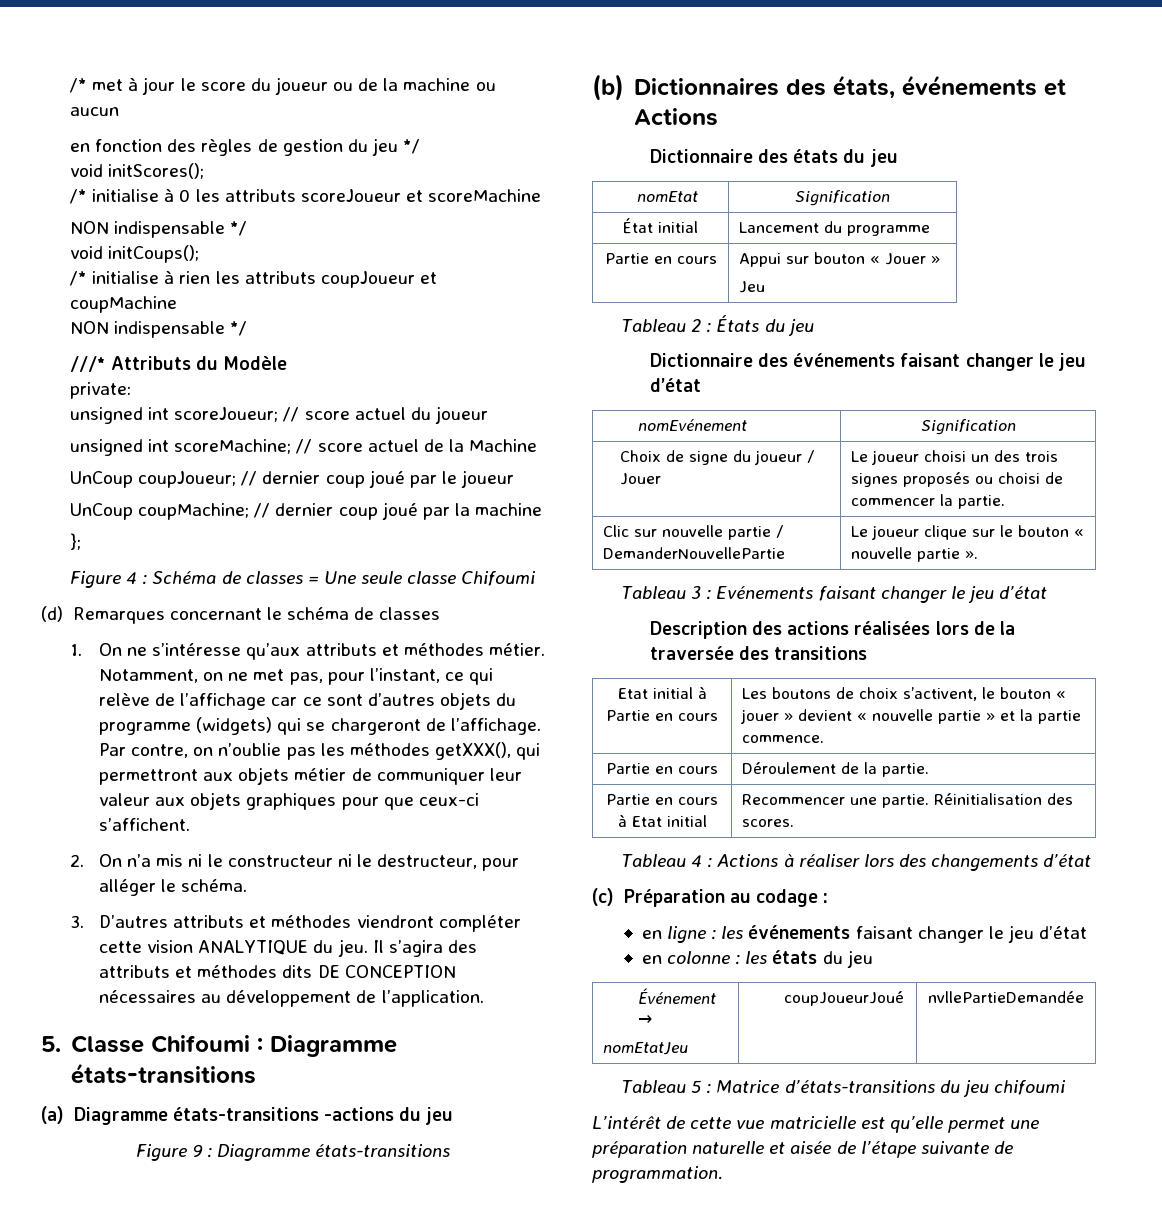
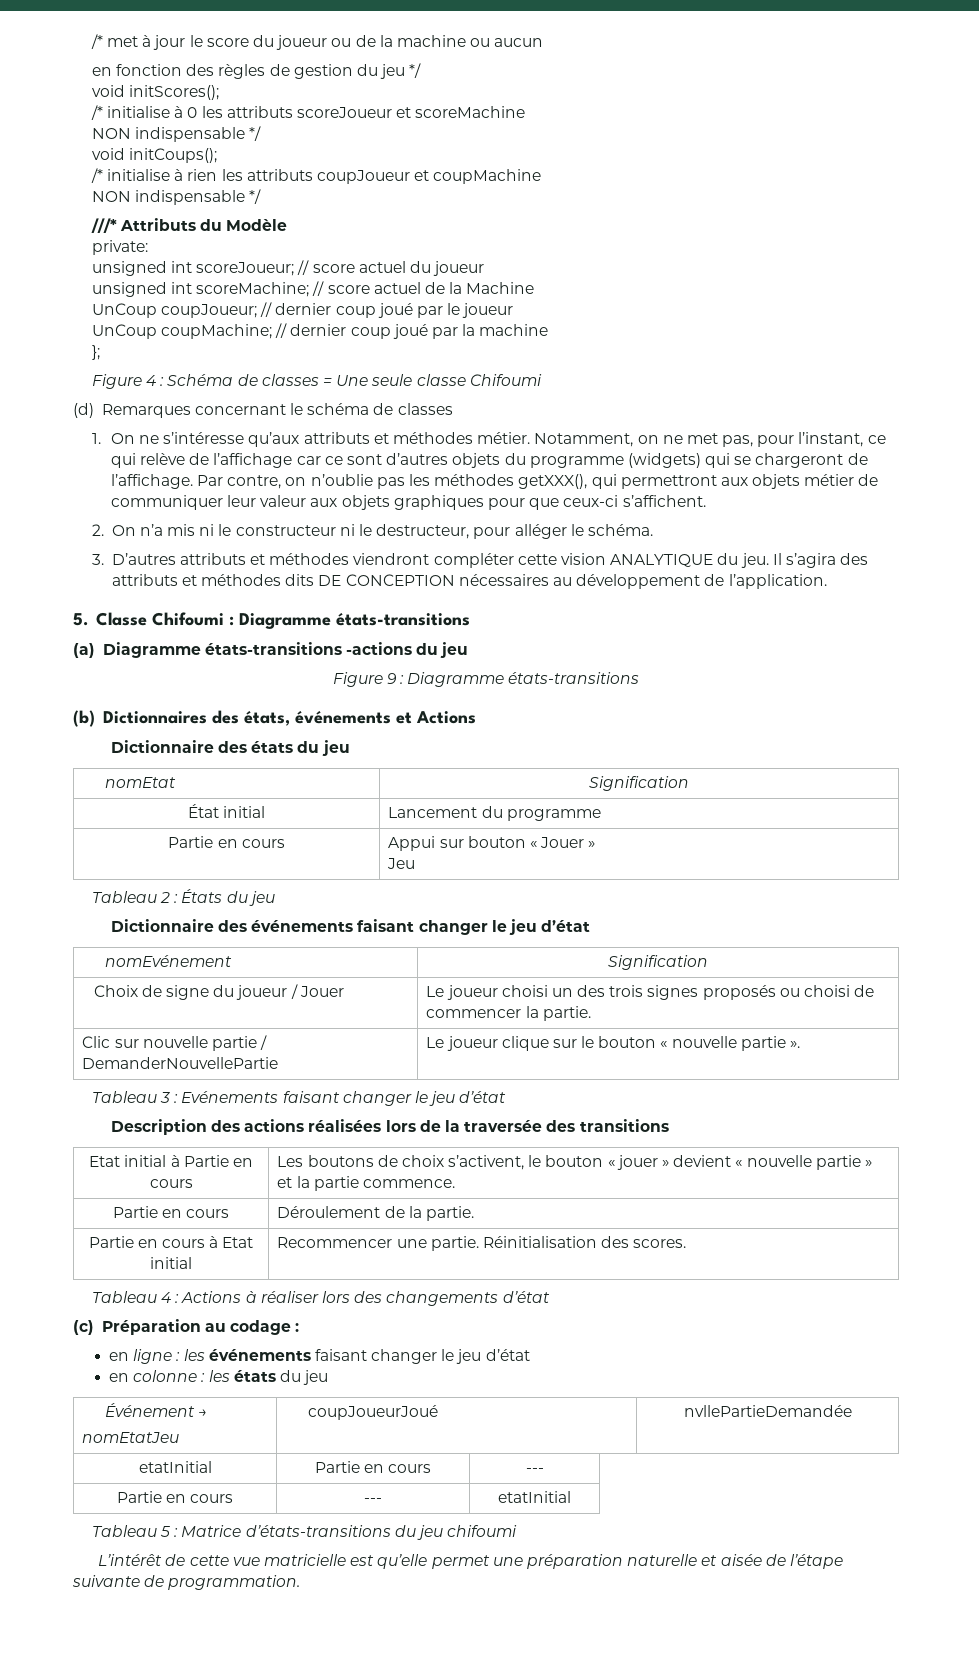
+ etatInitial | Partie en cours | ---
+ Partie en cours | --- | etatInitial

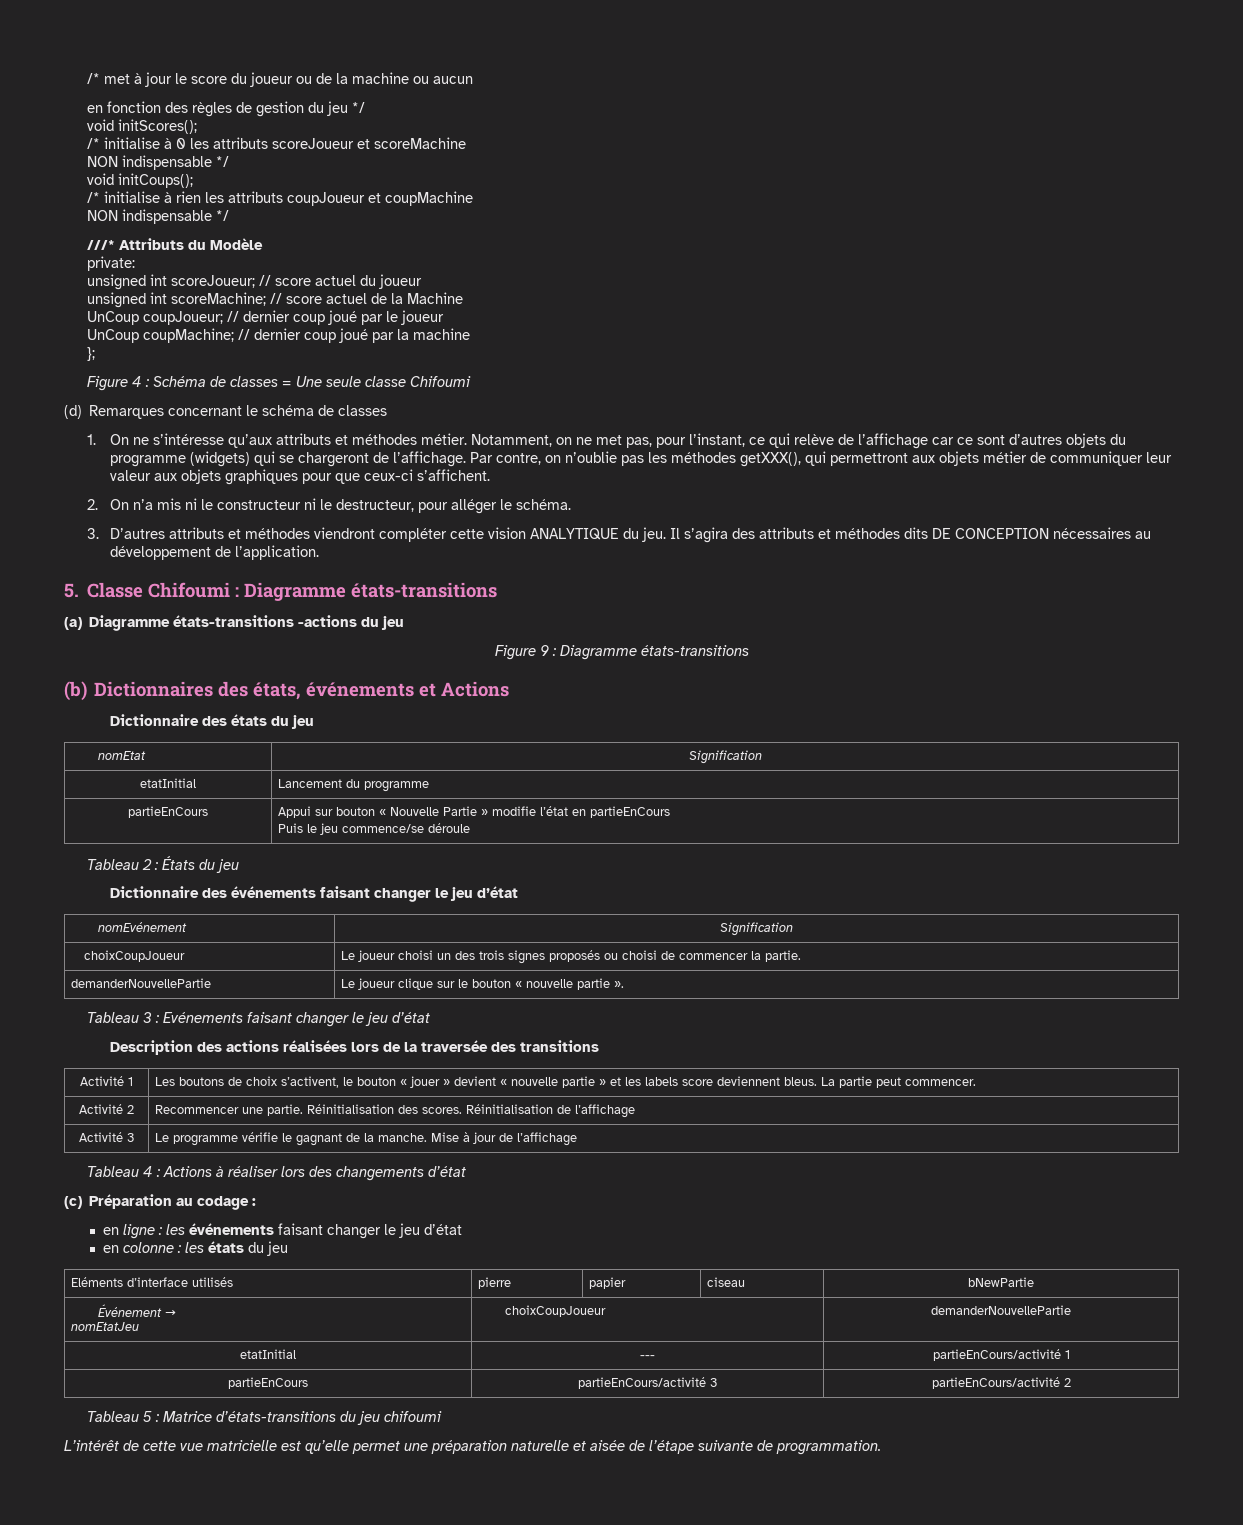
- État initial | Lancement du programme
+ etatInitial | Lancement du programme
- Partie en cours | Appui sur bouton « Jouer »
- Jeu
+ partieEnCours | Appui sur bouton « Nouvelle Partie » modifie l’état en partieEnCours
+ Puis le jeu commence/se déroule
- Choix de signe du joueur / Jouer | Le joueur choisi un des trois signes proposés ou choisi de commencer la partie.
+ choixCoupJoueur | Le joueur choisi un des trois signes proposés ou choisi de commencer la partie.
- Clic sur nouvelle partie / DemanderNouvellePartie | Le joueur clique sur le bouton « nouvelle partie ».
+ demanderNouvellePartie | Le joueur clique sur le bouton « nouvelle partie ».
- Etat initial à Partie en cours | Les boutons de choix s’activent, le bouton « jouer » devient « nouvelle partie » et la partie commence.
- Partie en cours | Déroulement de la partie.
- Partie en cours à Etat initial | Recommencer une partie. Réinitialisation des scores.
+ Activité 1 | Les boutons de choix s’activent, le bouton « jouer » devient « nouvelle partie » et les labels score deviennent bleus. La partie peut commencer.
+ Activité 2 | Recommencer une partie. Réinitialisation des scores. Réinitialisation de l’affichage
+ Activité 3 | Le programme vérifie le gagnant de la manche. Mise à jour de l’affichage
+ Eléments d’interface utilisés | pierre | papier | ciseau | bNewPartie
  Événement →
- nomEtatJeu | coupJoueurJoué | nvllePartieDemandée
- etatInitial | Partie en cours | ---
- Partie en cours | --- | etatInitial
+ nomEtatJeu | choixCoupJoueur | demanderNouvellePartie
+ etatInitial | --- | partieEnCours/activité 1
+ partieEnCours | partieEnCours/activité 3 | partieEnCours/activité 2

